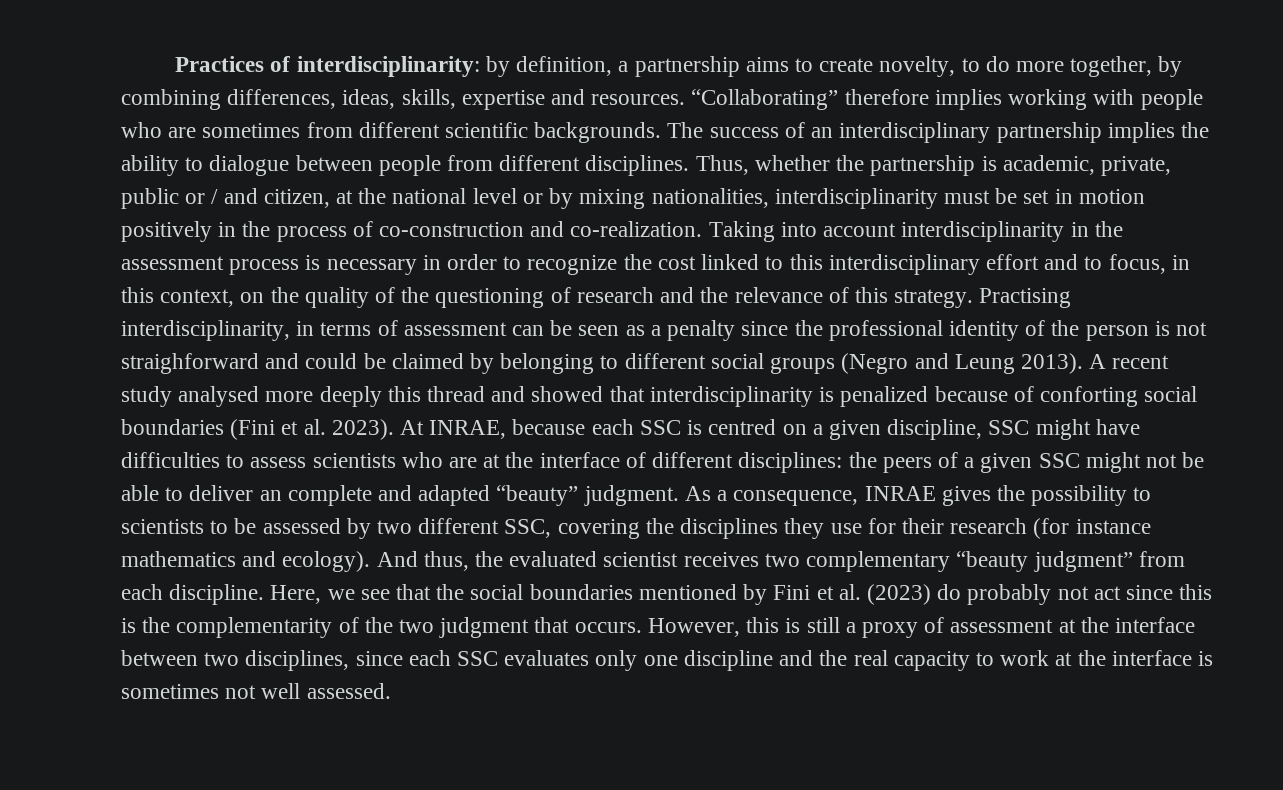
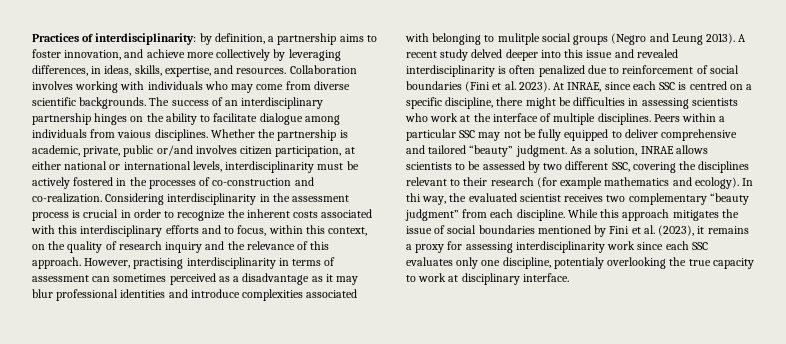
- Practices of interdisciplinarity: by definition, a partnership aims to create novelty, to do more together, by combining differences, ideas, skills, expertise and resources.
+ Practices of interdisciplinarity: by definition, a partnership aims to foster innovation, and achieve more collectively by leveraging differences, in ideas, skills, expertise, and resources.
- “Collaborating” therefore implies working with people who are sometimes from different scientific backgrounds.
+ Collaboration involves working with individuals who may come from diverse scientific backgrounds.
- The success of an interdisciplinary partnership implies the ability to dialogue between people from different disciplines. Thus, whether the partnership is academic, private, public or / and citizen, at the national level or by mixing nationalities, interdisciplinarity must be set in motion positively in the process of co-construction and co-realization.
+ The success of an interdisciplinary partnership hinges on the ability to facilitate dialogue among individuals from vaious disciplines. Whether the partnership is academic, private, public or/and involves citizen participation, at either national or international levels, interdisciplinarity must be actively fostered in the processes of co-construction and co-realization.
- Taking into account interdisciplinarity in the assessment process is necessary in order to recognize the cost linked to this interdisciplinary effort and to focus, in this context, on the quality of the questioning of research and the relevance of this strategy. Practising interdisciplinarity, in terms of assessment can be seen as a penalty since the professional identity of the person is not straighforward and could be claimed by belonging to different social groups (Negro and Leung 2013).
+ Considering interdisciplinarity in the assessment process is crucial in order to recognize the inherent costs associated with this interdisciplinary efforts and to focus, within this context, on the quality of research inquiry and the relevance of this approach. However, practising interdisciplinarity in terms of assessment can sometimes perceived as a disadvantage as it may blur professional identities and introduce complexities associated with belonging to mulitple social groups (Negro and Leung 2013).
- A recent study analysed more deeply this thread and showed that interdisciplinarity is penalized because of conforting social boundaries (Fini et al. 2023).
+ A recent study delved deeper into this issue and revealed interdisciplinarity is often penalized due to reinforcement of social boundaries (Fini et al. 2023).
- At INRAE, because each SSC is centred on a given discipline, SSC might have difficulties to assess scientists who are at the interface of different disciplines: the peers of a given SSC might not be able to deliver an complete and adapted “beauty” judgment. As a consequence, INRAE gives the possibility to scientists to be assessed by two different SSC, covering the disciplines they use for their research (for instance mathematics and ecology).
+ At INRAE, since each SSC is centred on a specific discipline, there might be difficulties in assessing scientists who work at the interface of multiple disciplines. Peers within a particular SSC may not be fully equipped to deliver comprehensive and tailored “beauty” judgment. As a solution, INRAE allows scientists to be assessed by two different SSC, covering the disciplines relevant to their research (for example mathematics and ecology).
- And thus, the evaluated scientist receives two complementary “beauty judgment” from each discipline.
+ In thi way, the evaluated scientist receives two complementary “beauty judgment” from each discipline.
- Here, we see that the social boundaries mentioned by Fini et al. (2023) do probably not act since this is the complementarity of the two judgment that occurs. However, this is still a proxy of assessment at the interface between two disciplines, since each SSC evaluates only one discipline and the real capacity to work at the interface is sometimes not well assessed.
+ While this approach mitigates the issue of social boundaries mentioned by Fini et al. (2023), it remains a proxy for assessing interdisciplinarity work since each SSC evaluates only one discipline, potentialy overlooking the true capacity to work at disciplinary interface.

